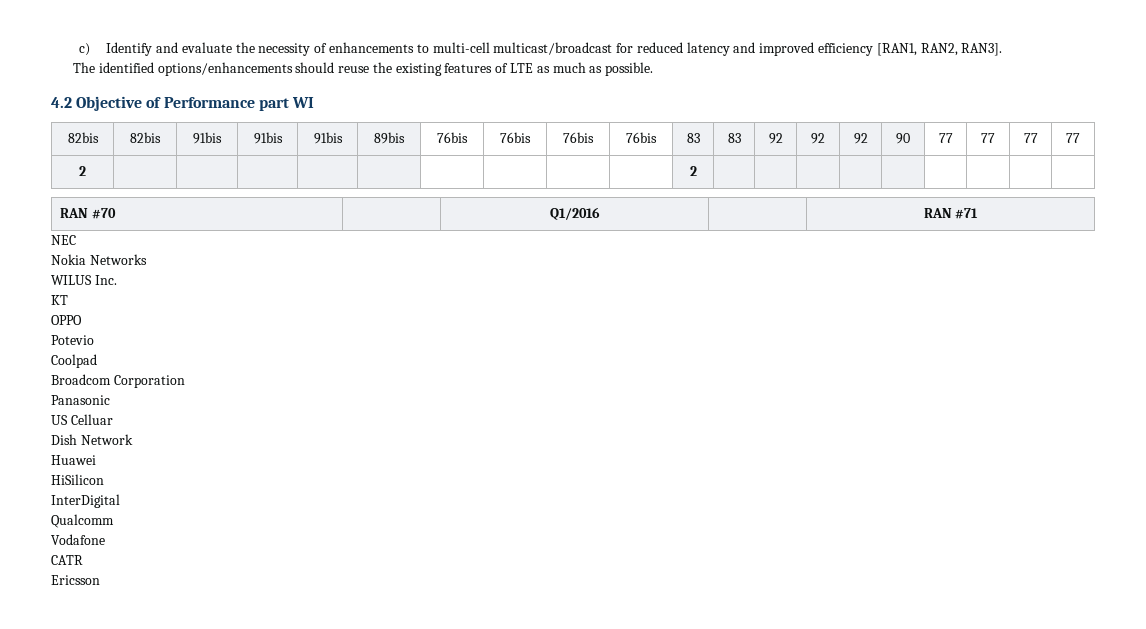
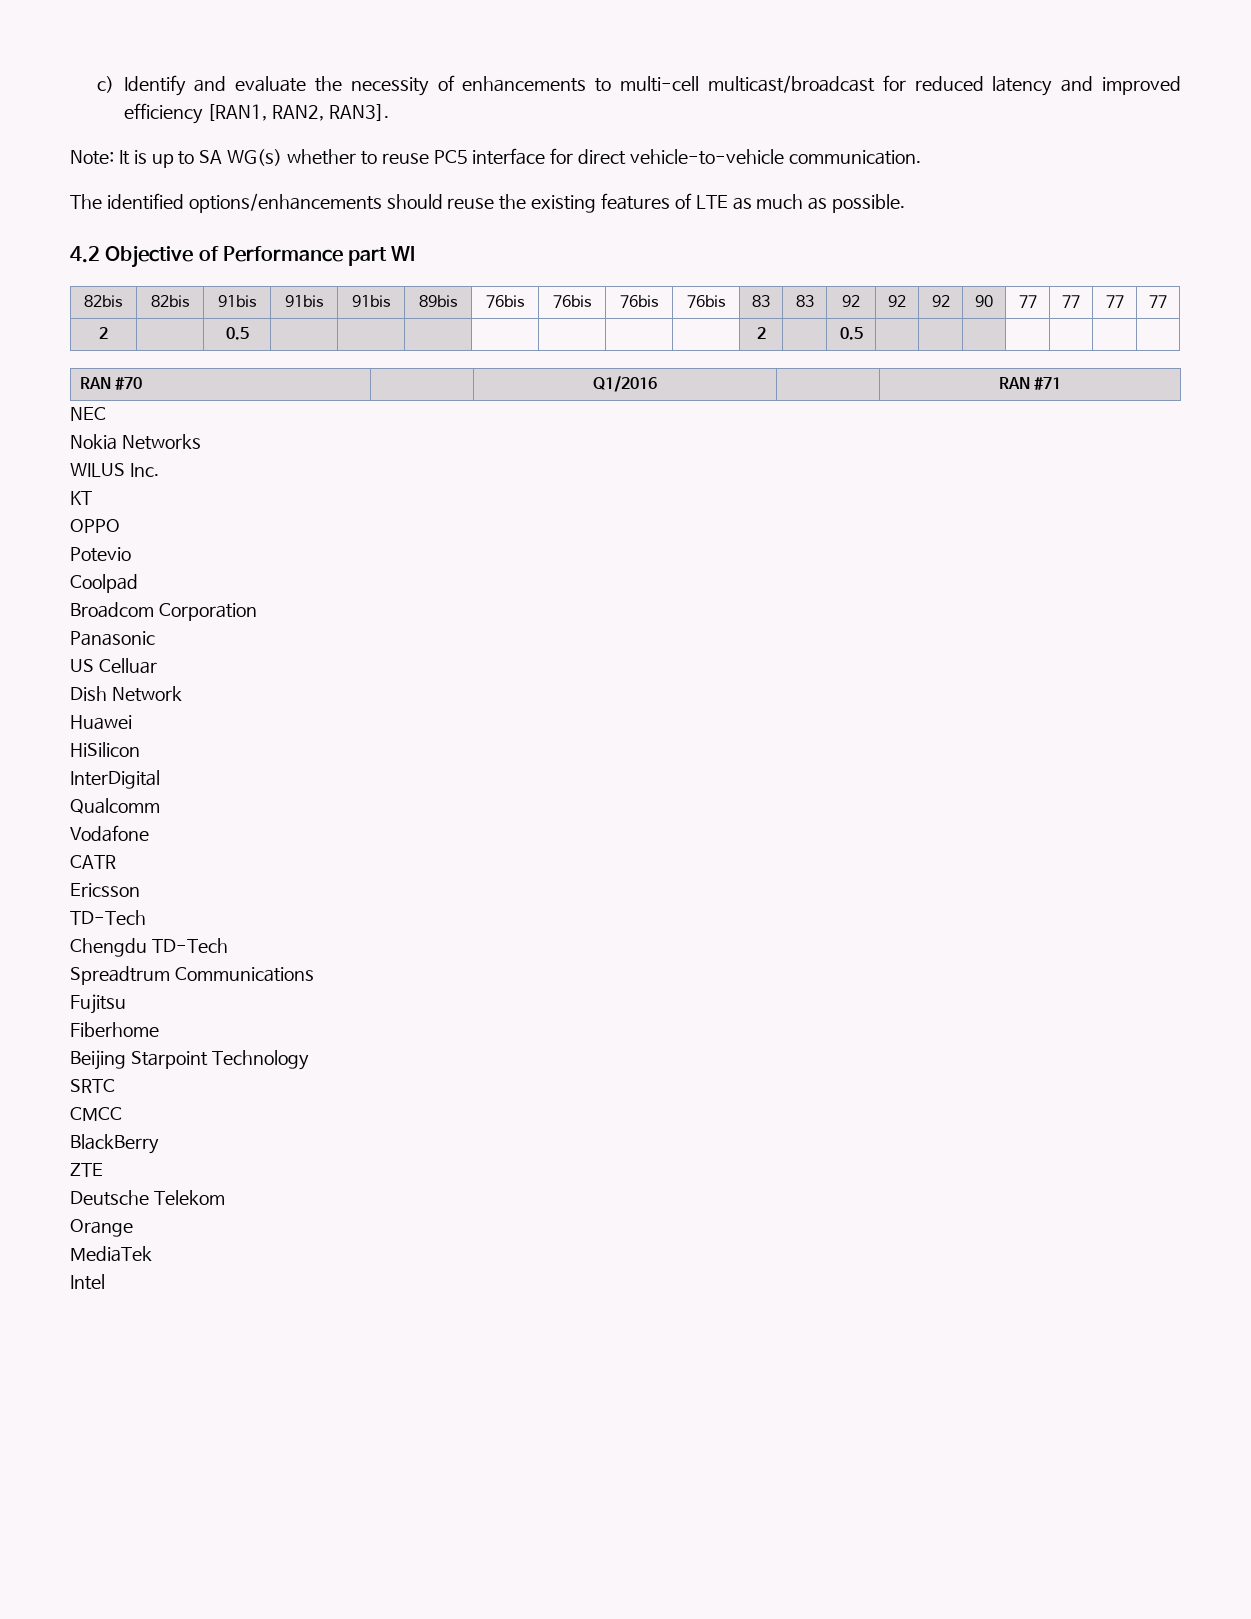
+ Note: It is up to SA WG(s) whether to reuse PC5 interface for direct vehicle-to-vehicle communication.
- 2 | | | | | | | | | | 2 | | | | | | | | |
+ 2 | | 0.5 | | | | | | | | 2 | | 0.5 | | | | | | |
  Ericsson
+ TD-Tech
+ Chengdu TD-Tech
+ Spreadtrum Communications
+ Fujitsu
+ Fiberhome
+ Beijing Starpoint Technology
+ SRTC
+ CMCC
+ BlackBerry
+ ZTE
+ Deutsche Telekom
+ Orange
+ MediaTek
+ Intel

